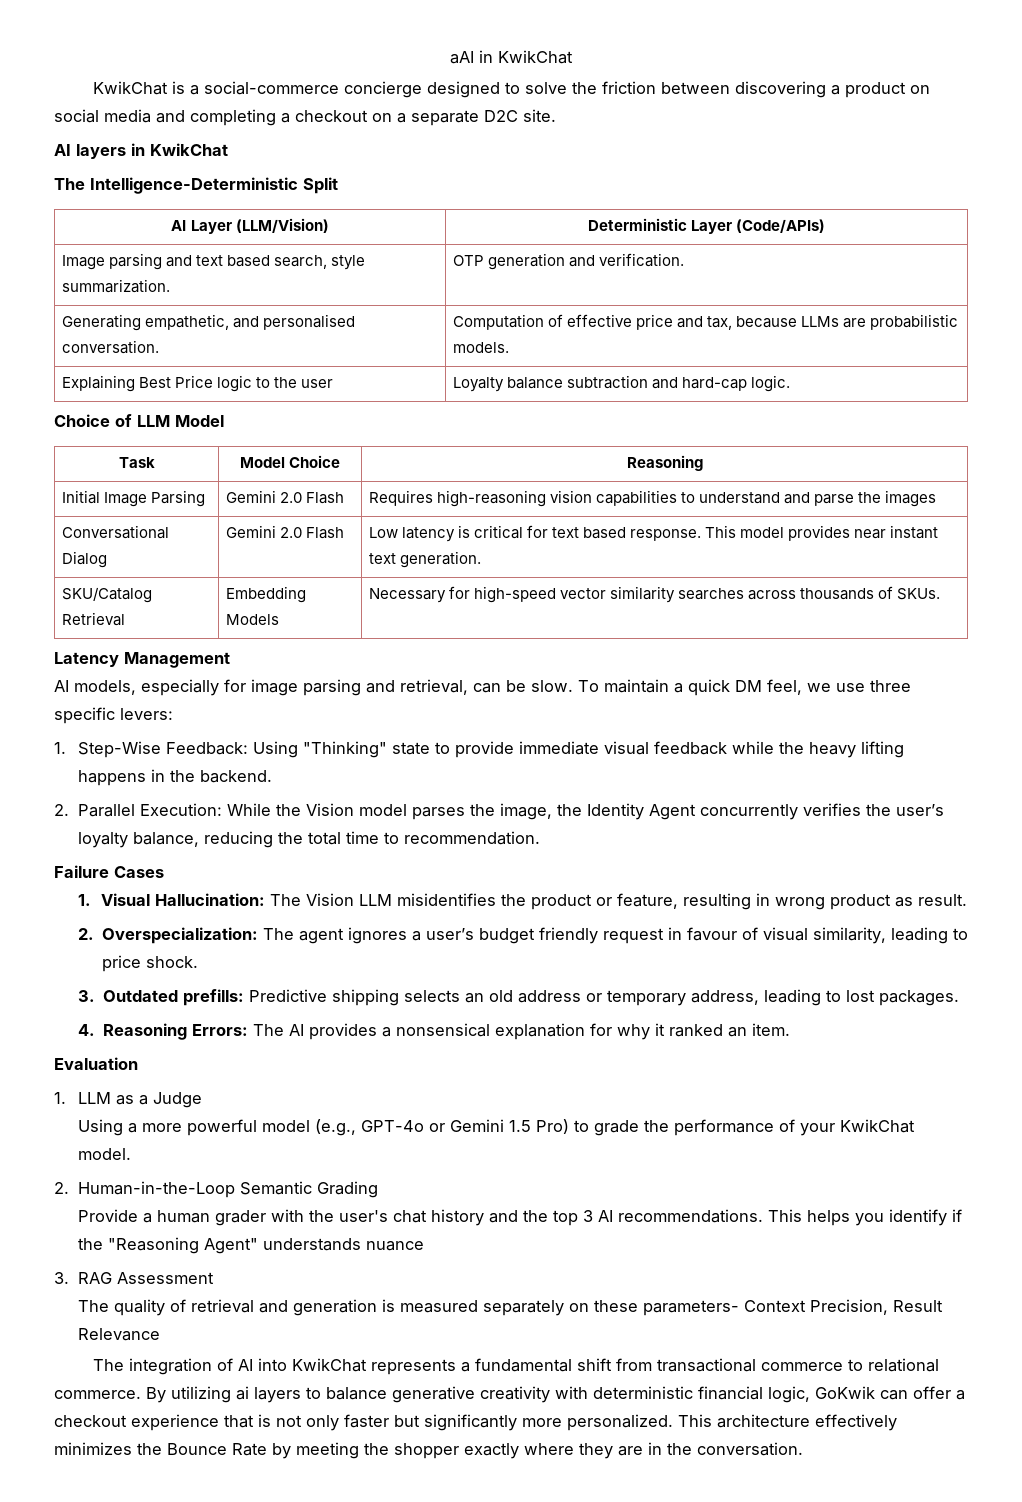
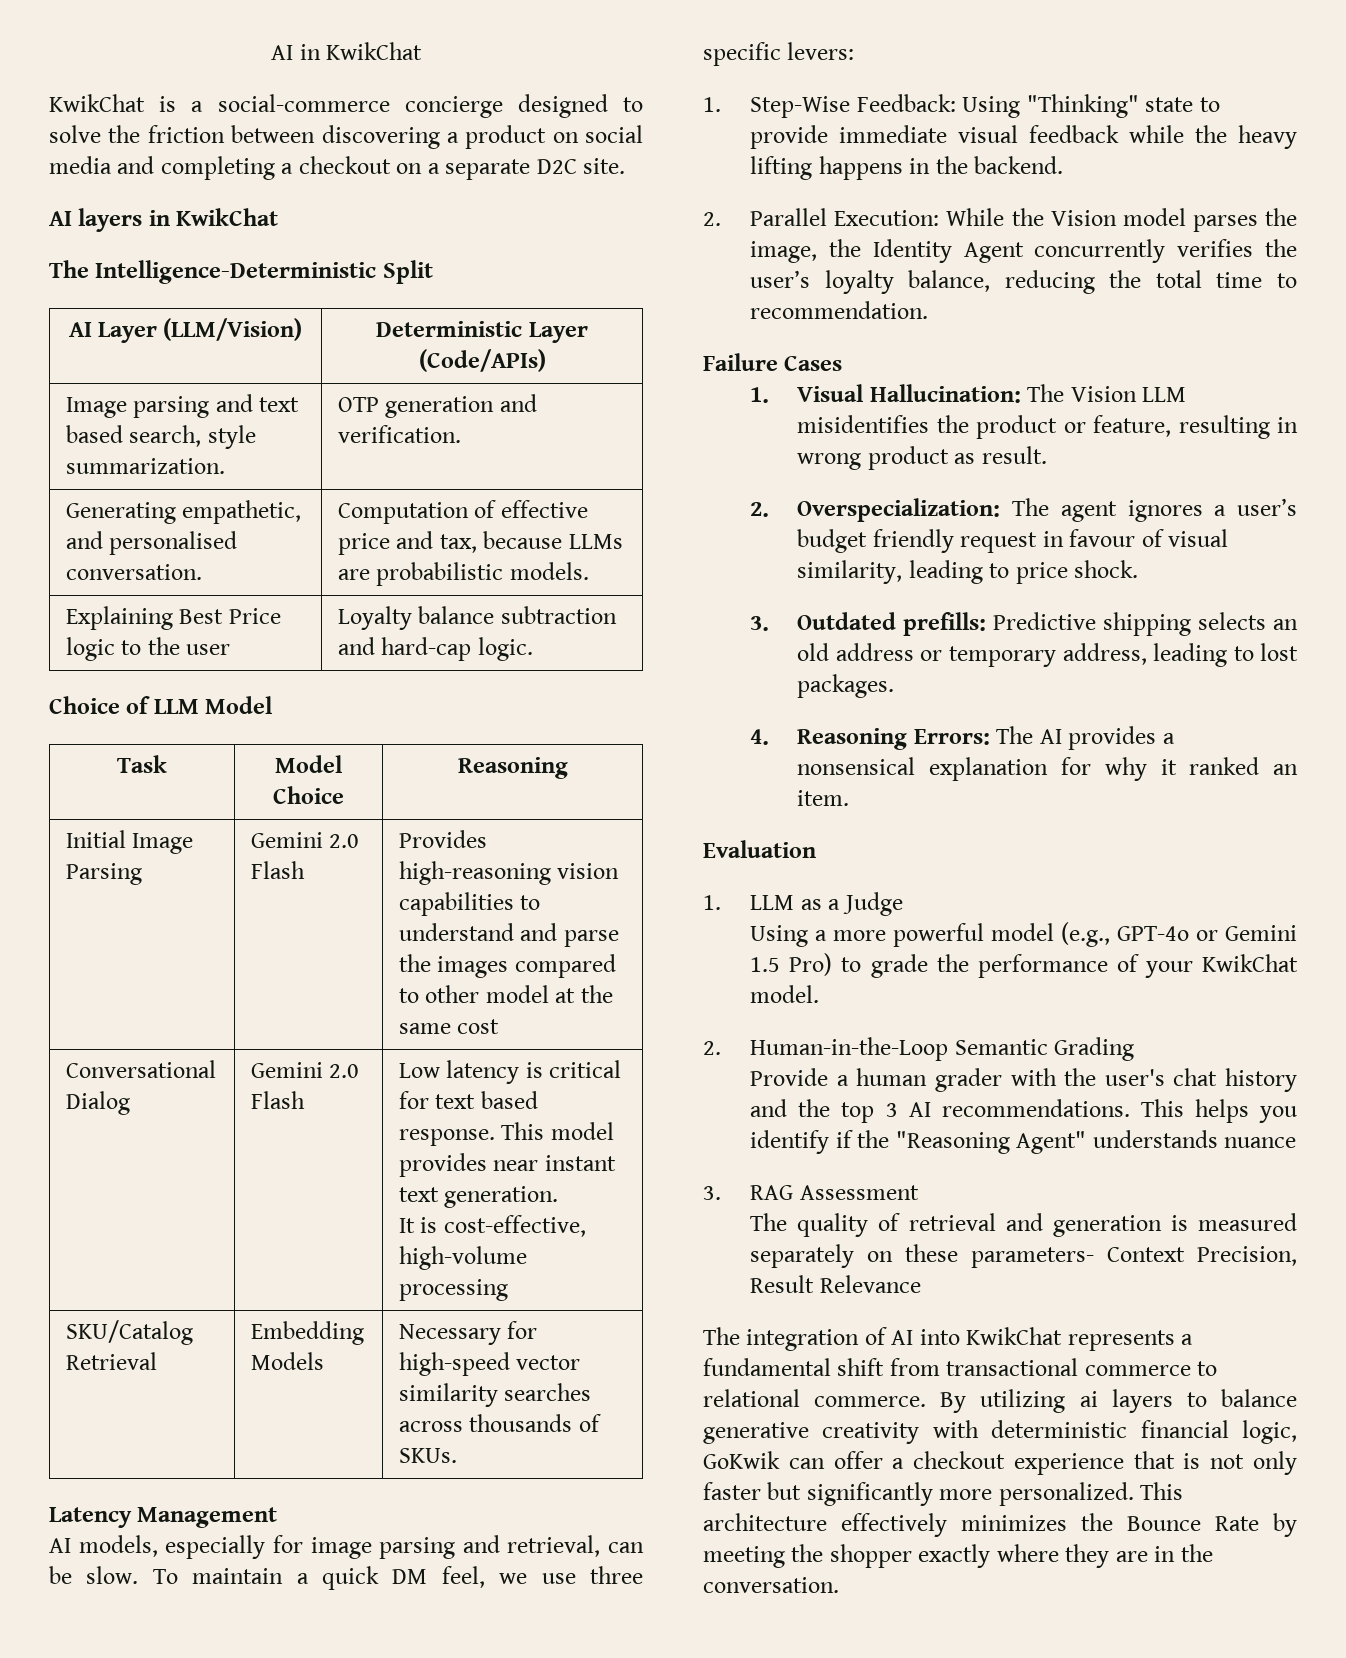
- aAI in KwikChat
+ AI in KwikChat
- Initial Image Parsing | Gemini 2.0 Flash | Requires high-reasoning vision capabilities to understand and parse the images
+ Initial Image Parsing | Gemini 2.0 Flash | Provides high-reasoning vision capabilities to understand and parse the images compared to other model at the same cost
  Conversational Dialog | Gemini 2.0 Flash | Low latency is critical for text based response. This model provides near instant text generation.
+ It is cost-effective, high-volume processing

